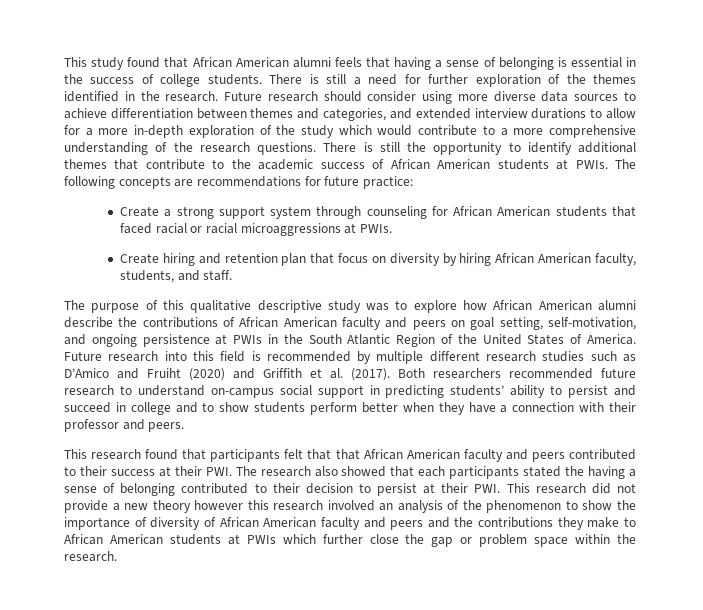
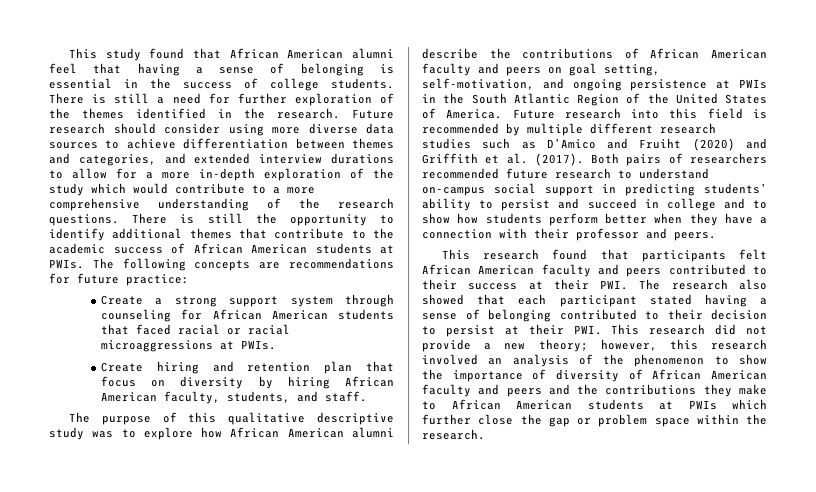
- This study found that African American alumni feels that having a sense of belonging is essential in the success of college students.
+ This study found that African American alumni feel that having a sense of belonging is essential in the success of college students.
- Both researchers recommended future research to understand on-campus social support in predicting students’ ability to persist and succeed in college and to show students perform better when they have a connection with their professor and peers.
+ Both pairs of researchers recommended future research to understand on-campus social support in predicting students’ ability to persist and succeed in college and to show how students perform better when they have a connection with their professor and peers.
- This research found that participants felt that that African American faculty and peers contributed to their success at their PWI. The research also showed that each participants stated the having a sense of belonging contributed to their decision to persist at their PWI. This research did not provide a new theory however this research involved an analysis of the phenomenon to show the importance of diversity of African American faculty and peers and the contributions they make to African American students at PWIs which further close the gap or problem space within the research.
+ This research found that participants felt African American faculty and peers contributed to their success at their PWI. The research also showed that each participant stated having a sense of belonging contributed to their decision to persist at their PWI. This research did not provide a new theory; however, this research involved an analysis of the phenomenon to show the importance of diversity of African American faculty and peers and the contributions they make to African American students at PWIs which further close the gap or problem space within the research.

